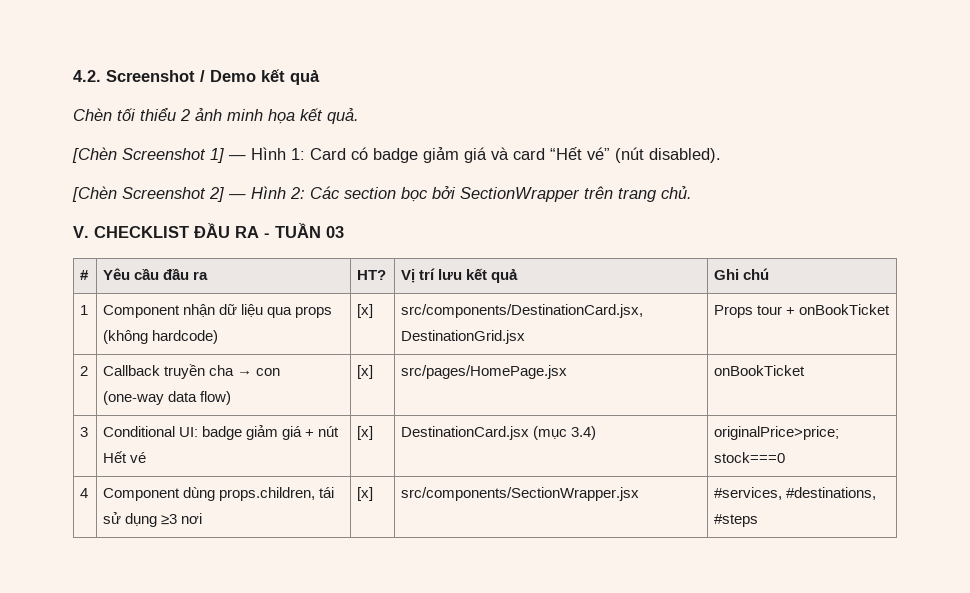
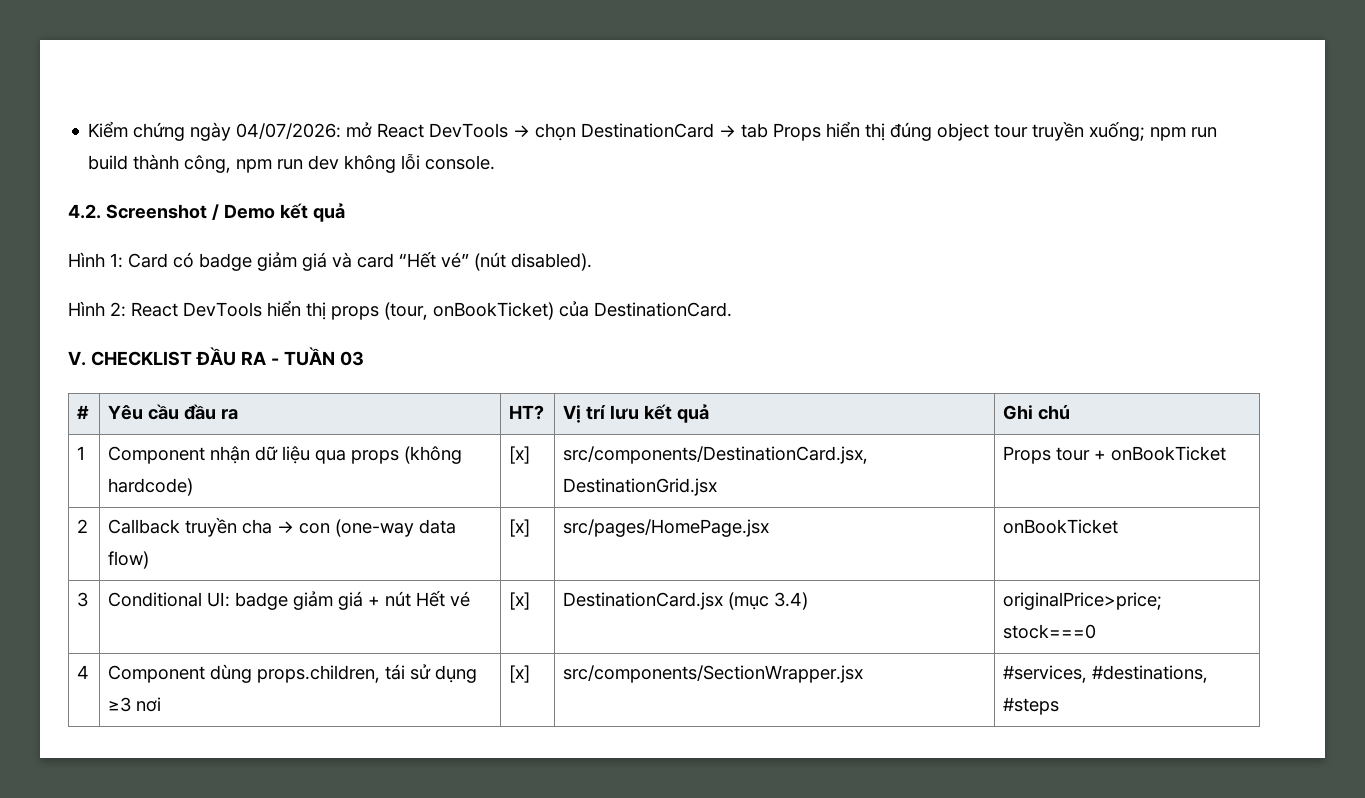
+ Kiểm chứng ngày 04/07/2026: mở React DevTools → chọn DestinationCard → tab Props hiển thị đúng object tour truyền xuống; npm run build thành công, npm run dev không lỗi console.
- Chèn tối thiểu 2 ảnh minh họa kết quả.
- [Chèn Screenshot 1] — Hình 1: Card có badge giảm giá và card “Hết vé” (nút disabled).
+ Hình 1: Card có badge giảm giá và card “Hết vé” (nút disabled).
- [Chèn Screenshot 2] — Hình 2: Các section bọc bởi SectionWrapper trên trang chủ.
+ Hình 2: React DevTools hiển thị props (tour, onBookTicket) của DestinationCard.

